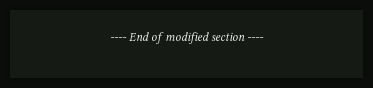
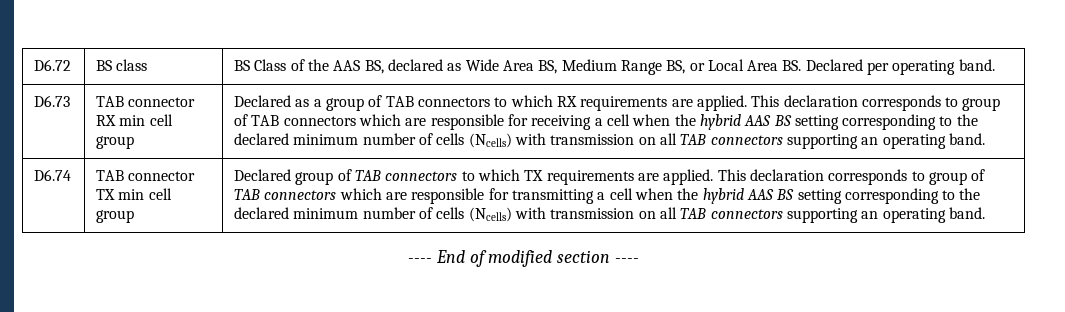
+ D6.72 | BS class | BS Class of the AAS BS, declared as Wide Area BS, Medium Range BS, or Local Area BS. Declared per operating band.
+ D6.73 | TAB connector RX min cell group | Declared as a group of TAB connectors to which RX requirements are applied. This declaration corresponds to group of TAB connectors which are responsible for receiving a cell when the hybrid AAS BS setting corresponding to the declared minimum number of cells (Ncells) with transmission on all TAB connectors supporting an operating band.
+ D6.74 | TAB connector TX min cell group | Declared group of TAB connectors to which TX requirements are applied. This declaration corresponds to group of TAB connectors which are responsible for transmitting a cell when the hybrid AAS BS setting corresponding to the declared minimum number of cells (Ncells) with transmission on all TAB connectors supporting an operating band.

